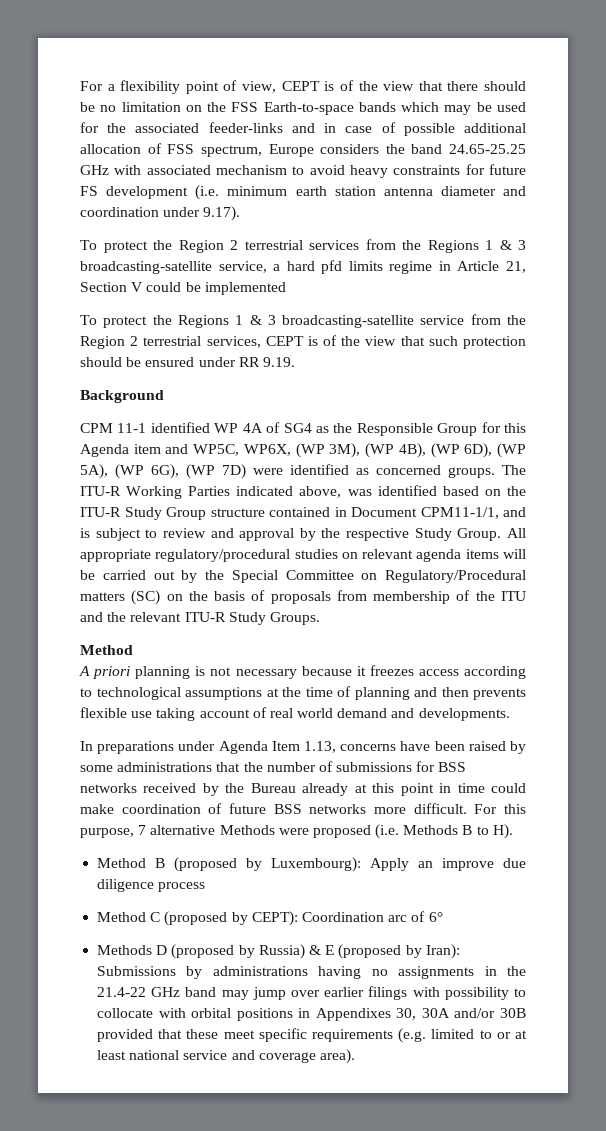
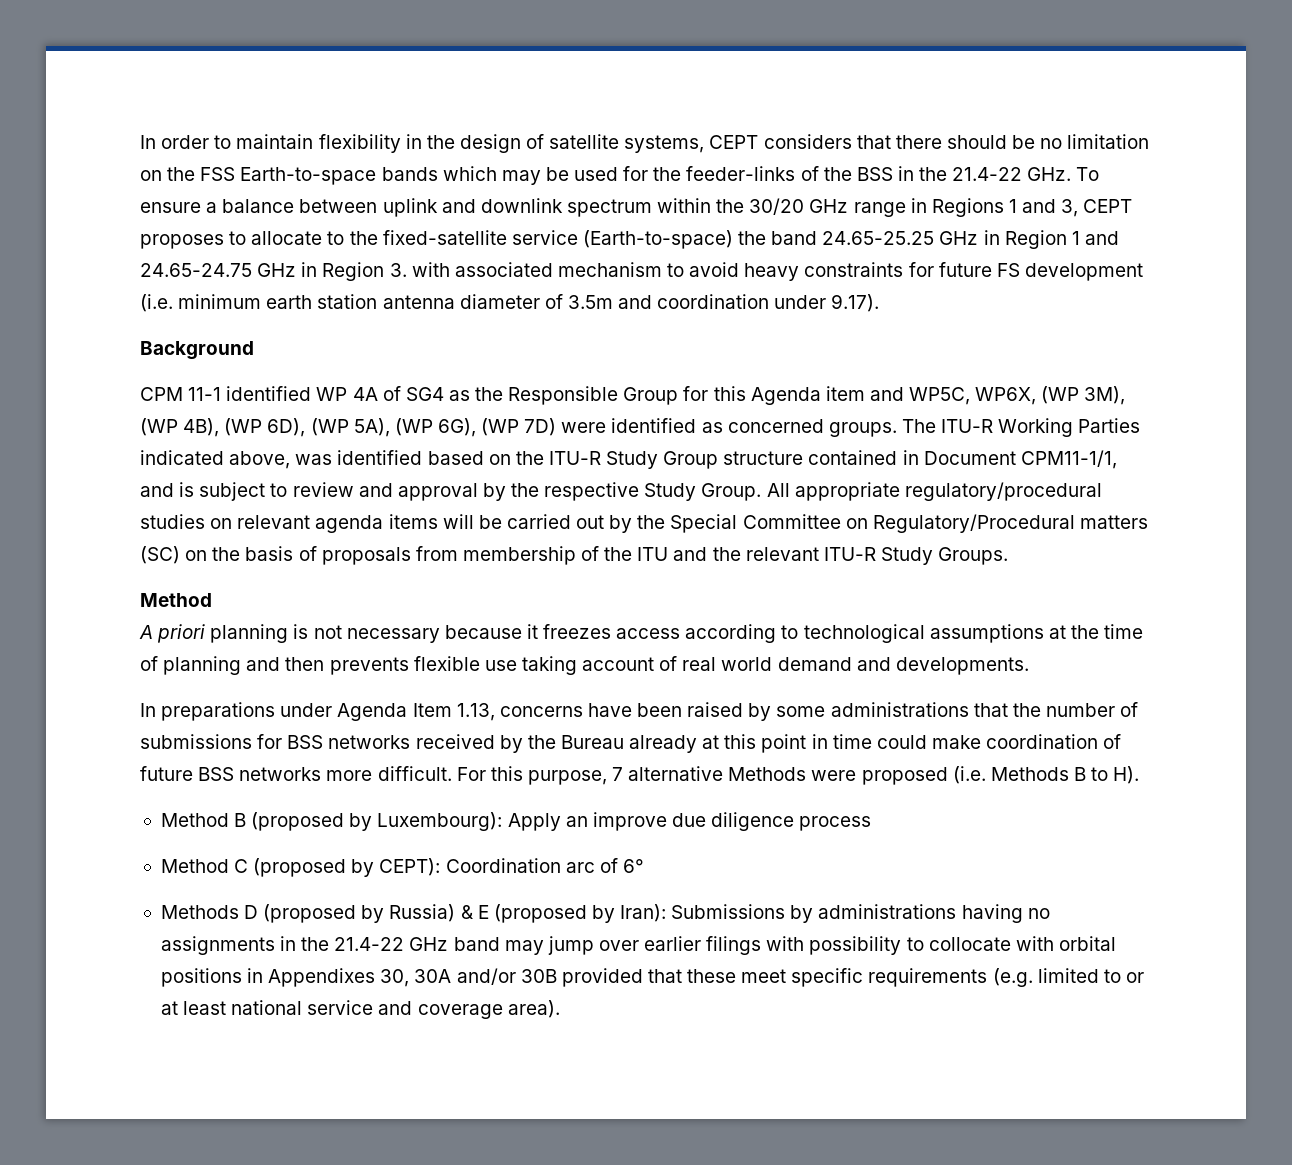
- For a flexibility point of view, CEPT is of the view that there should be no limitation on the FSS Earth-to-space bands which may be used for the associated feeder-links and in case of possible additional allocation of FSS spectrum, Europe considers the band 24.65-25.25 GHz with associated mechanism to avoid heavy constraints for future FS development (i.e. minimum earth station antenna diameter and coordination under 9.17).
+ In order to maintain flexibility in the design of satellite systems, CEPT considers that there should be no limitation on the FSS Earth-to-space bands which may be used for the feeder-links of the BSS in the 21.4-22 GHz. To ensure a balance between uplink and downlink spectrum within the 30/20 GHz range in Regions 1 and 3, CEPT proposes to allocate to the fixed-satellite service (Earth-to-space) the band 24.65-25.25 GHz in Region 1 and 24.65-24.75 GHz in Region 3. with associated mechanism to avoid heavy constraints for future FS development (i.e. minimum earth station antenna diameter of 3.5m and coordination under 9.17).
- To protect the Region 2 terrestrial services from the Regions 1 & 3 broadcasting-satellite service, a hard pfd limits regime in Article 21, Section V could be implemented
- To protect the Regions 1 & 3 broadcasting-satellite service from the Region 2 terrestrial services, CEPT is of the view that such protection should be ensured under RR 9.19.

